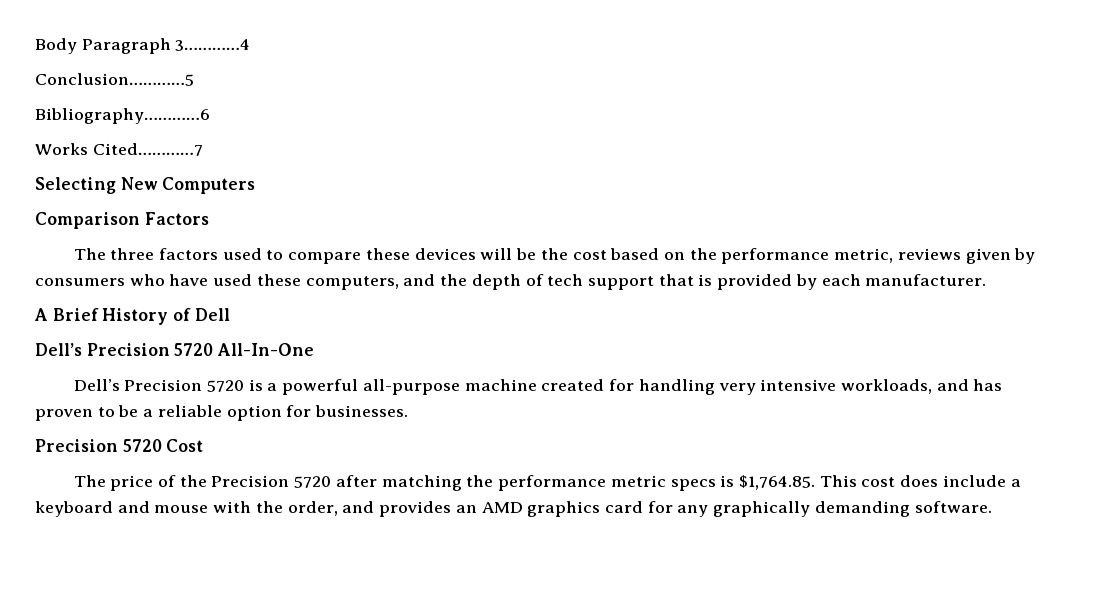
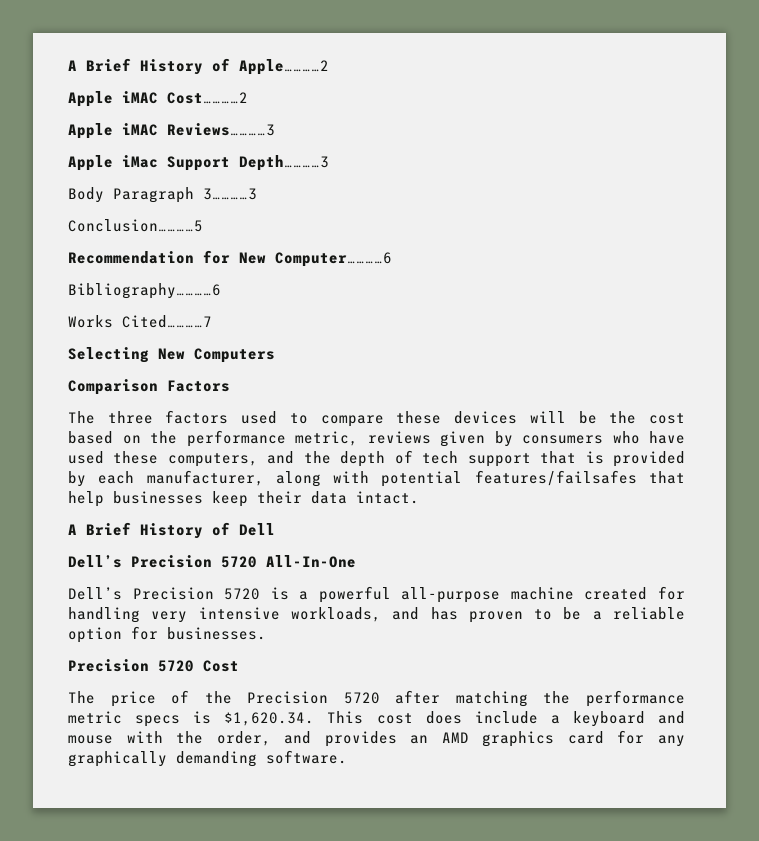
+ A Brief History of Apple…………2
+ Apple iMAC Cost…………2
+ Apple iMAC Reviews…………3
+ Apple iMac Support Depth…………3
- Body Paragraph 3…………4
+ Body Paragraph 3…………3
+ Recommendation for New Computer…………6
- The three factors used to compare these devices will be the cost based on the performance metric, reviews given by consumers who have used these computers, and the depth of tech support that is provided by each manufacturer.
+ The three factors used to compare these devices will be the cost based on the performance metric, reviews given by consumers who have used these computers, and the depth of tech support that is provided by each manufacturer, along with potential features/failsafes that help businesses keep their data intact.
- The price of the Precision 5720 after matching the performance metric specs is $1,764.85. This cost does include a keyboard and mouse with the order, and provides an AMD graphics card for any graphically demanding software.
+ The price of the Precision 5720 after matching the performance metric specs is $1,620.34. This cost does include a keyboard and mouse with the order, and provides an AMD graphics card for any graphically demanding software.

